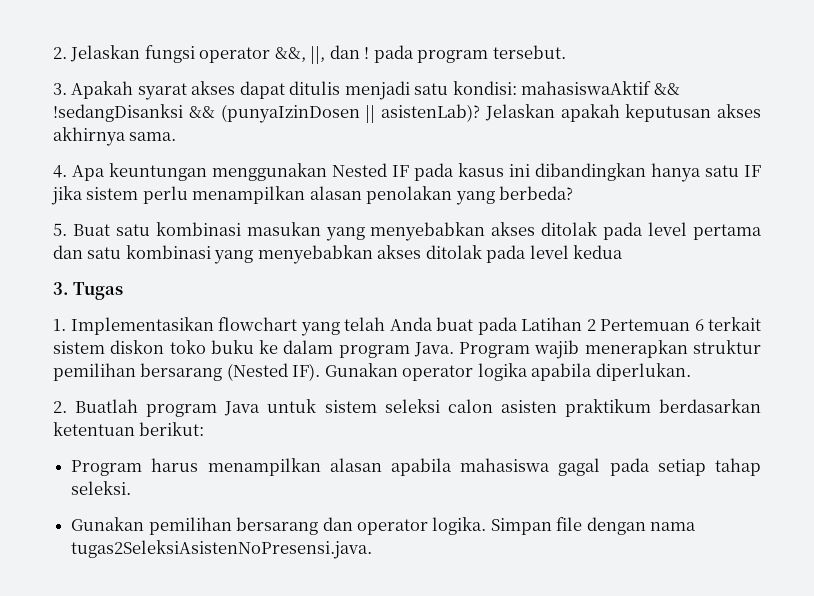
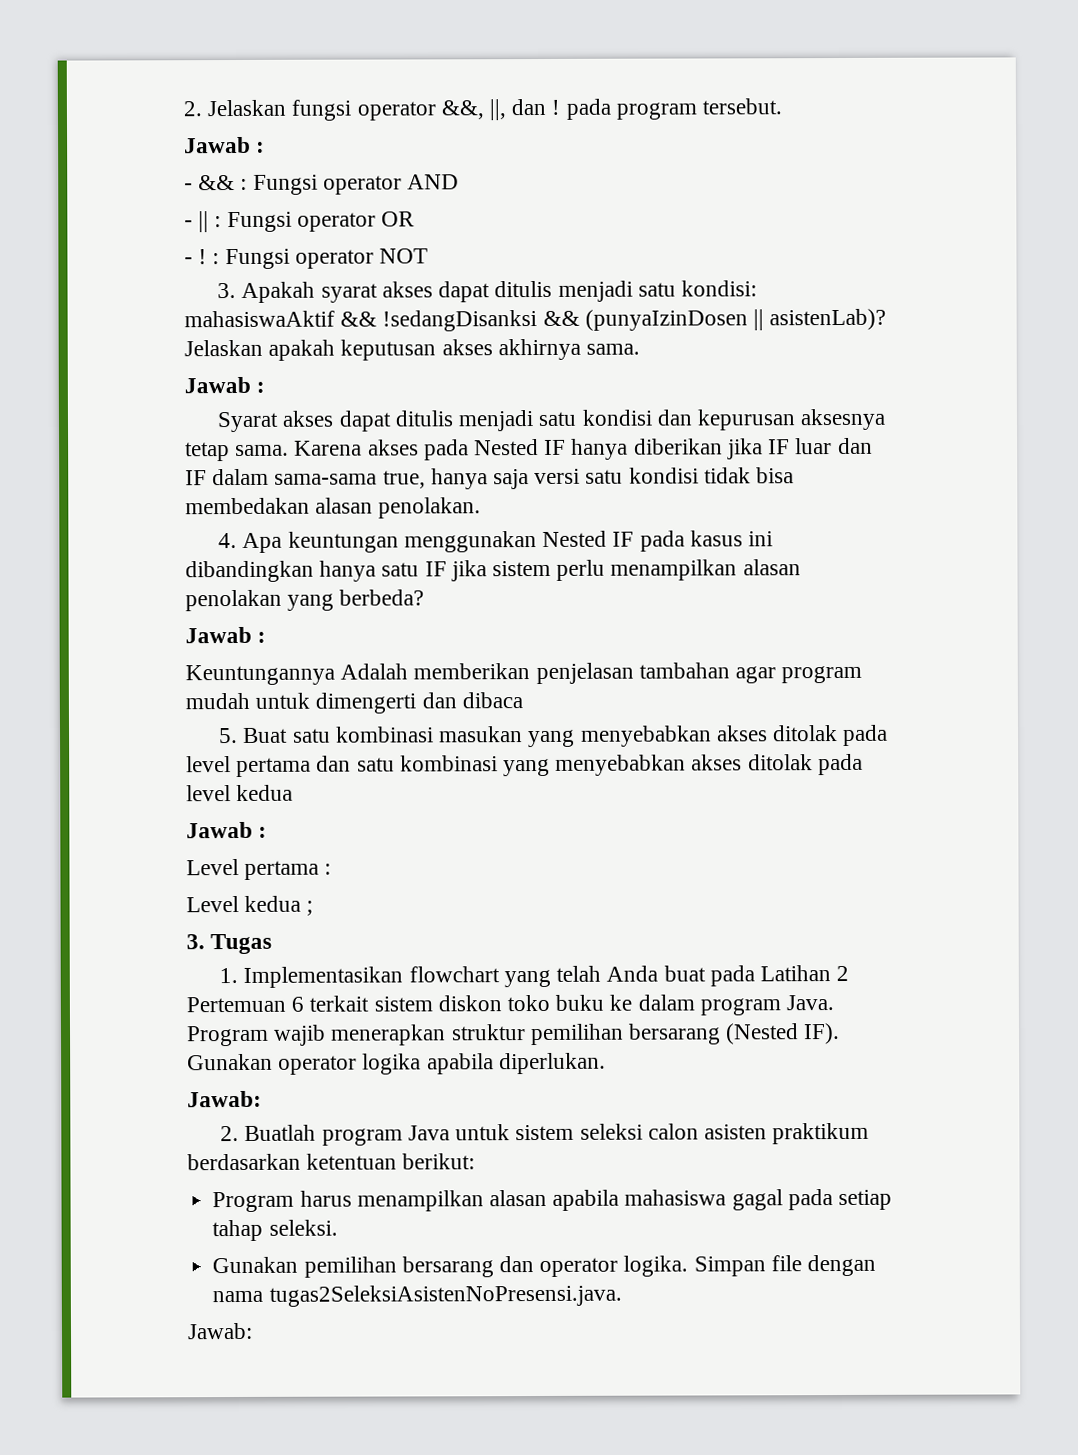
  2. Jelaskan fungsi operator &&, ||, dan ! pada program tersebut.
+ Jawab :
+ - && : Fungsi operator AND
+ - || : Fungsi operator OR
+ - ! : Fungsi operator NOT
  Jelaskan apakah keputusan akses akhirnya sama.
+ Jawab :
+ Syarat akses dapat ditulis menjadi satu kondisi dan kepurusan aksesnya tetap sama. Karena akses pada Nested IF hanya diberikan jika IF luar dan IF dalam sama-sama true, hanya saja versi satu kondisi tidak bisa membedakan alasan penolakan.
  4. Apa keuntungan menggunakan Nested IF pada kasus ini dibandingkan hanya satu IF jika sistem perlu menampilkan alasan penolakan yang berbeda?
+ Jawab :
+ Keuntungannya Adalah memberikan penjelasan tambahan agar program mudah untuk dimengerti dan dibaca
  5. Buat satu kombinasi masukan yang menyebabkan akses ditolak pada level pertama dan satu kombinasi yang menyebabkan akses ditolak pada level kedua
+ Jawab :
+ Level pertama :
+ Level kedua ;
  Program wajib menerapkan struktur pemilihan bersarang (Nested IF). Gunakan operator logika apabila diperlukan.
+ Jawab:
  Simpan file dengan nama tugas2SeleksiAsistenNoPresensi.java.
+ Jawab:

